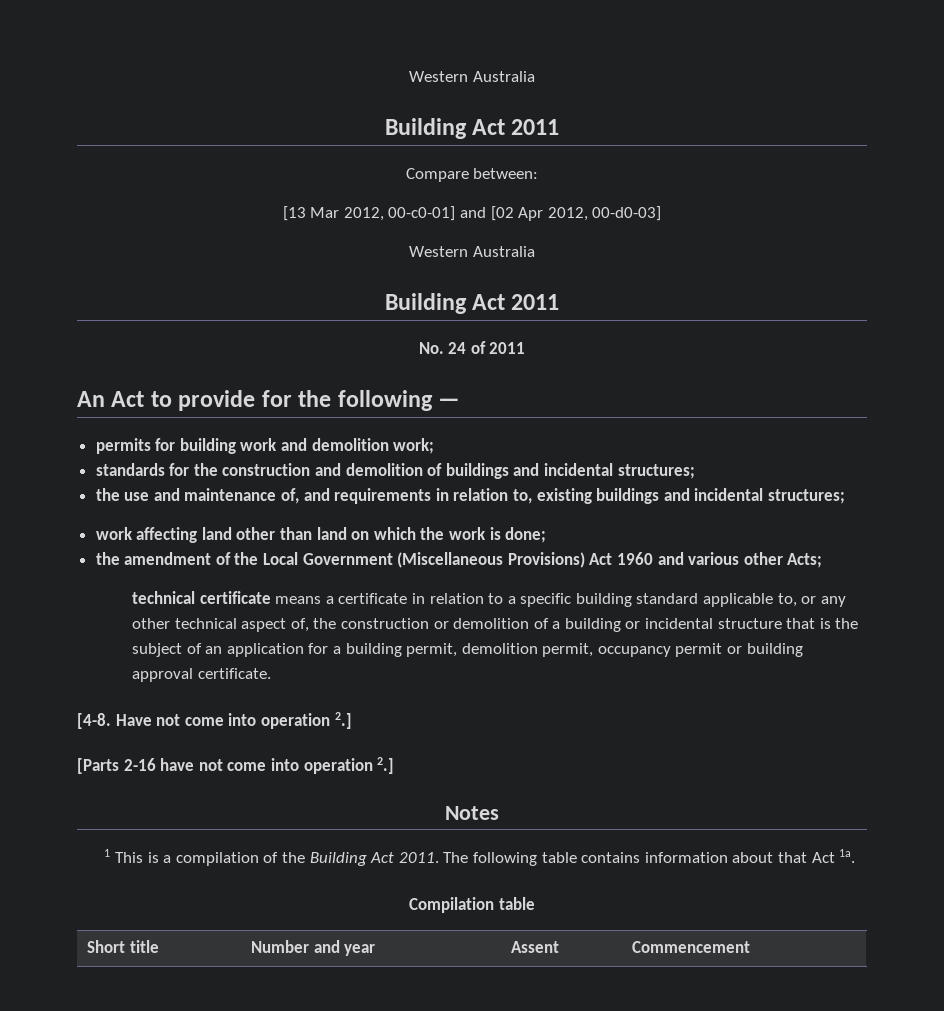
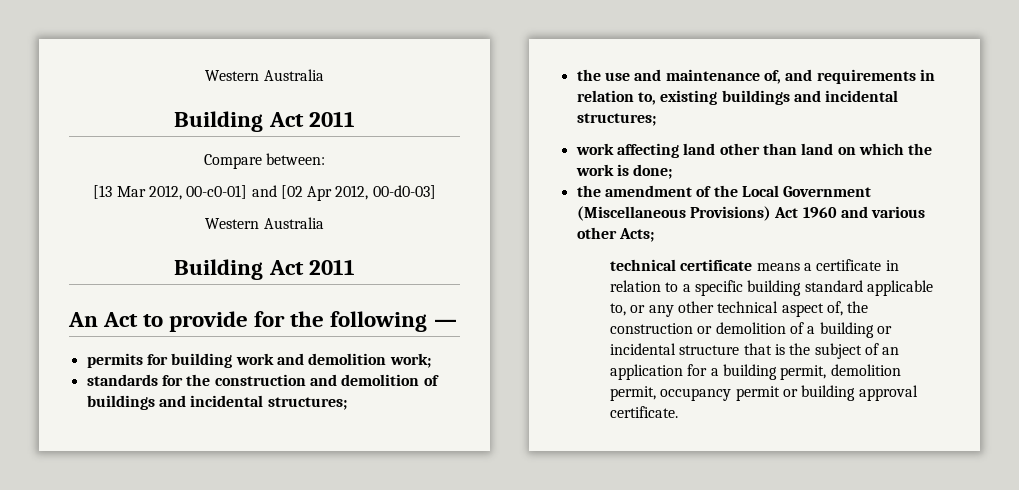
- No. 24 of 2011
- [4-8. Have not come into operation 2.]
- [Parts 2-16 have not come into operation 2.]
- Notes
- 1 This is a compilation of the Building Act 2011. The following table contains information about that Act 1a.
- Compilation table
- Short title | Number and year | Assent | Commencement

